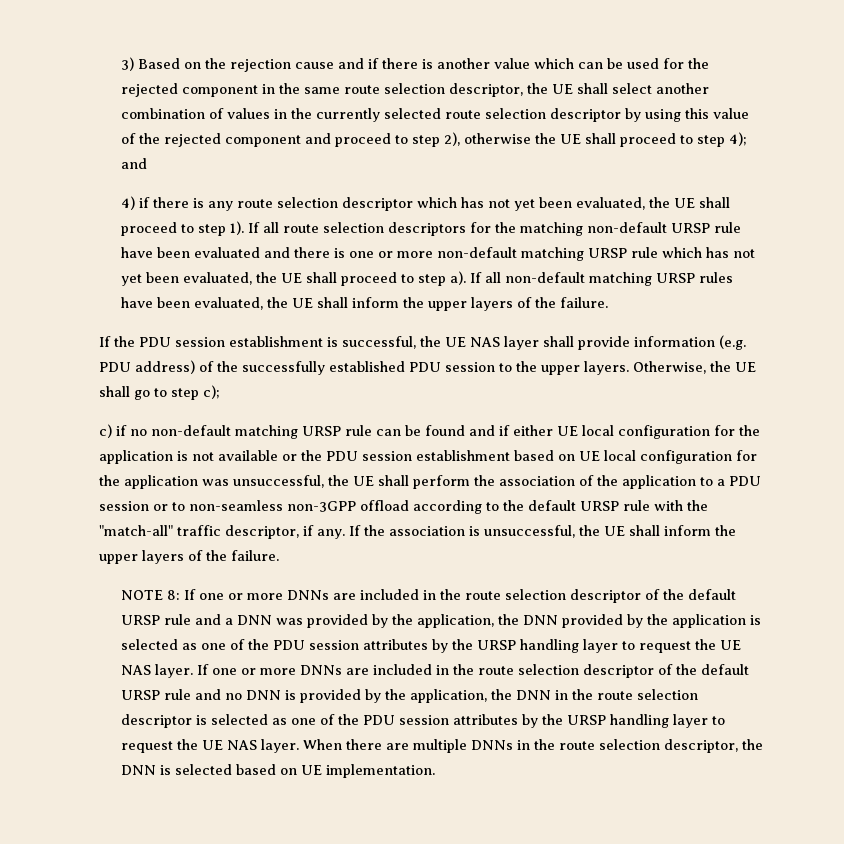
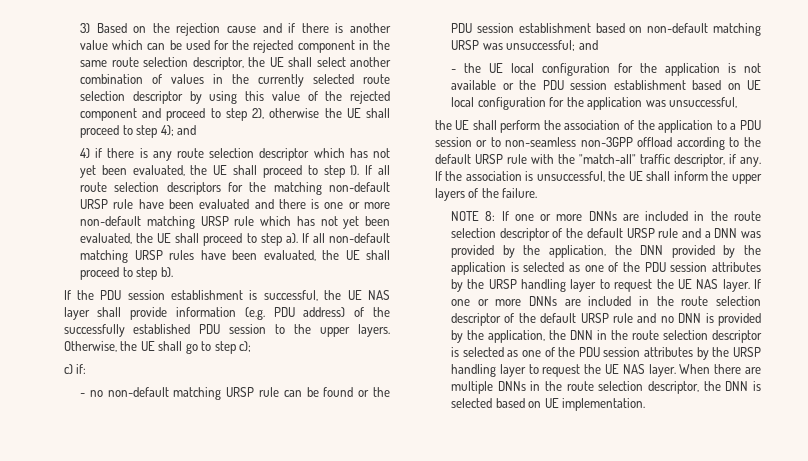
- If all non-default matching URSP rules have been evaluated, the UE shall inform the upper layers of the failure.
+ If all non-default matching URSP rules have been evaluated, the UE shall proceed to step b).
- c) if no non-default matching URSP rule can be found and if either UE local configuration for the application is not available or the PDU session establishment based on UE local configuration for the application was unsuccessful, the UE shall perform the association of the application to a PDU session or to non-seamless non-3GPP offload according to the default URSP rule with the "match-all" traffic descriptor, if any.
+ c) if:
+ - no non-default matching URSP rule can be found or the PDU session establishment based on non-default matching URSP was unsuccessful; and
+ - the UE local configuration for the application is not available or the PDU session establishment based on UE local configuration for the application was unsuccessful,
+ the UE shall perform the association of the application to a PDU session or to non-seamless non-3GPP offload according to the default URSP rule with the "match-all" traffic descriptor, if any.

